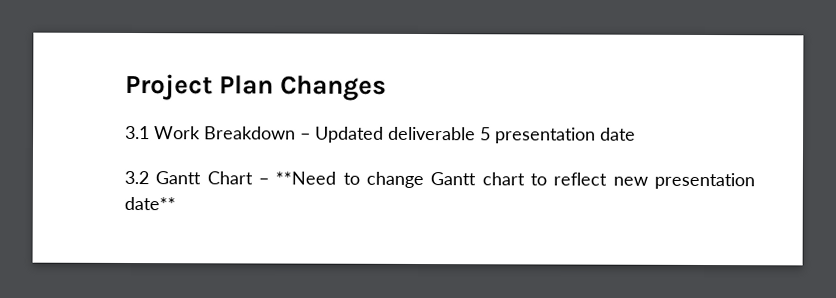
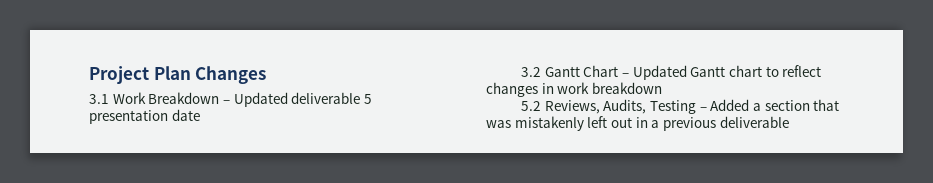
- 3.2 Gantt Chart – **Need to change Gantt chart to reflect new presentation date**
+ 3.2 Gantt Chart – Updated Gantt chart to reflect changes in work breakdown
+ 5.2 Reviews, Audits, Testing – Added a section that was mistakenly left out in a previous deliverable

